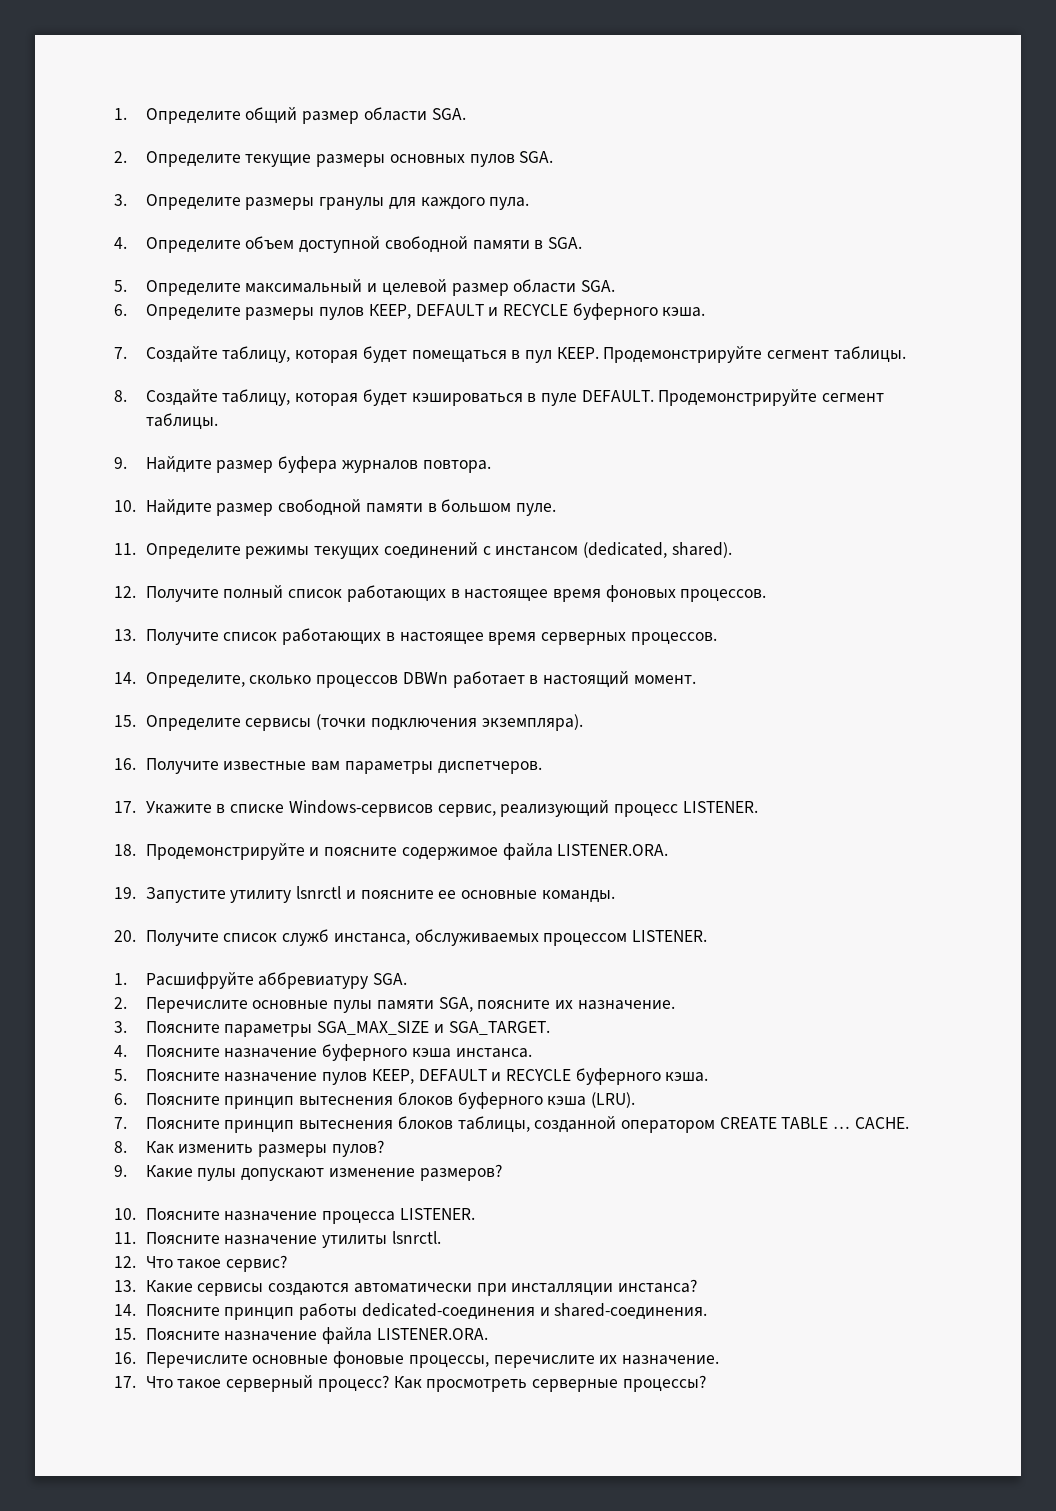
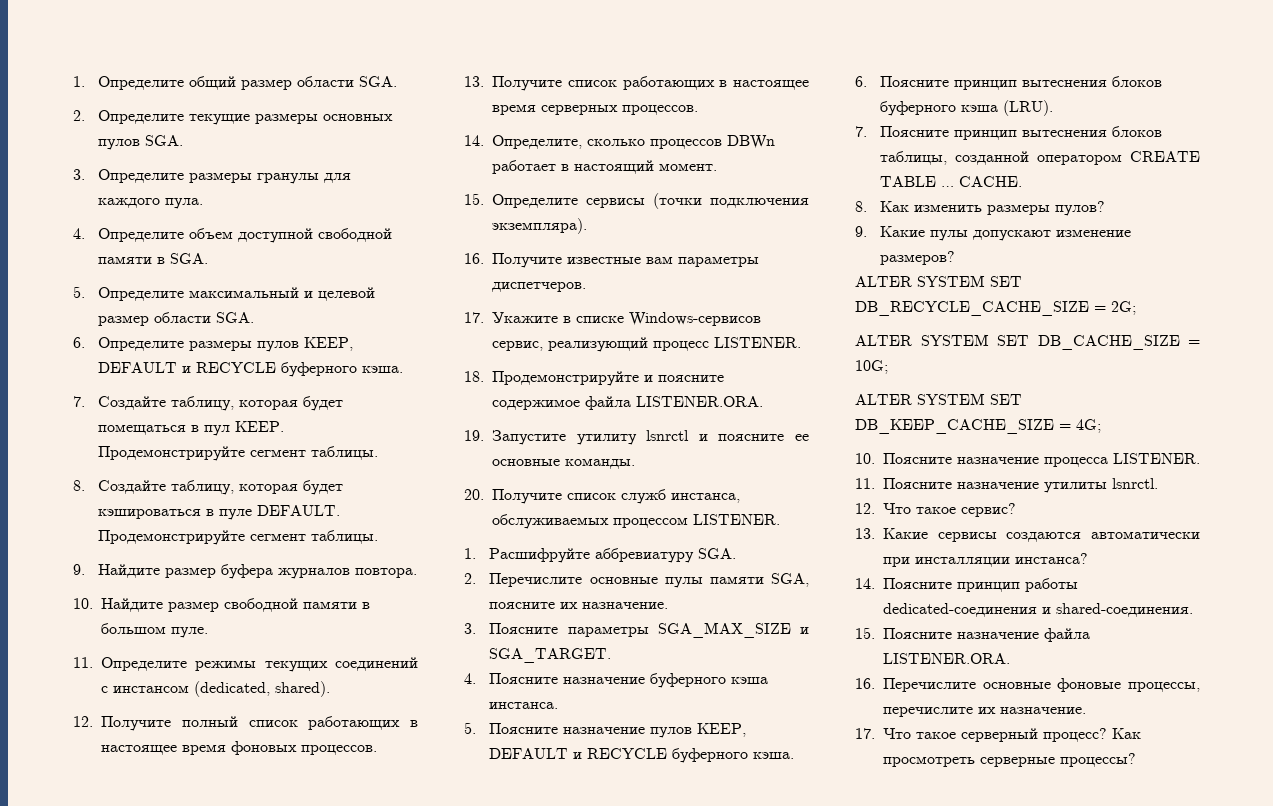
+ ALTER SYSTEM SET DB_RECYCLE_CACHE_SIZE = 2G;
+ ALTER SYSTEM SET DB_CACHE_SIZE = 10G;
+ ALTER SYSTEM SET DB_KEEP_CACHE_SIZE = 4G;

